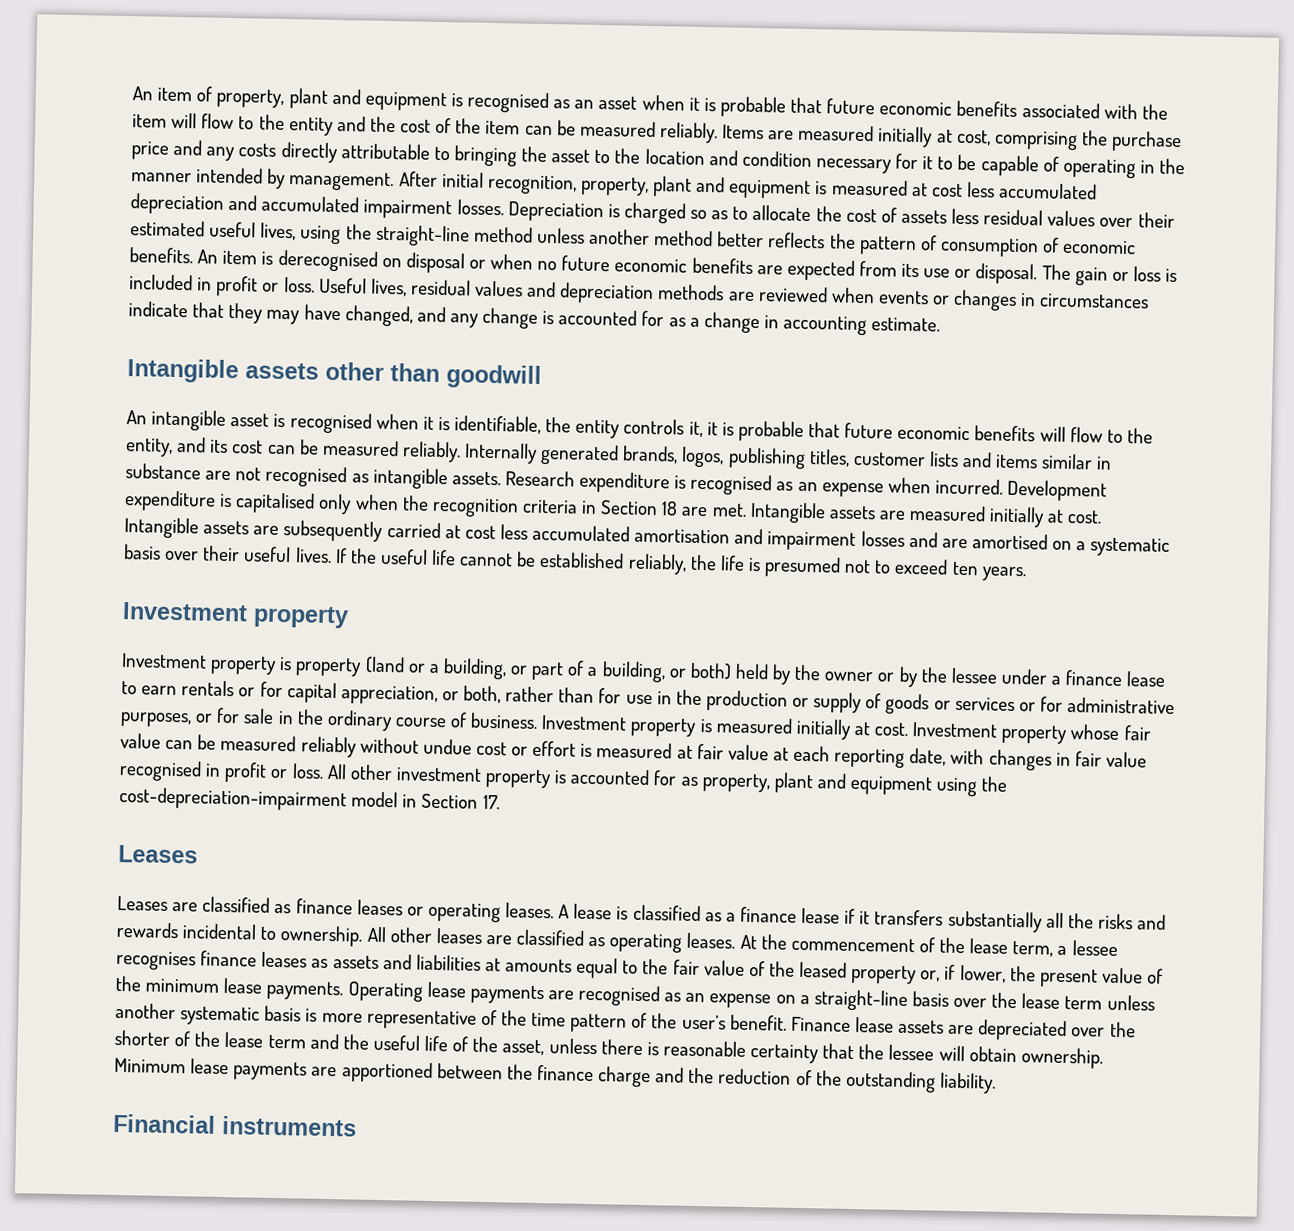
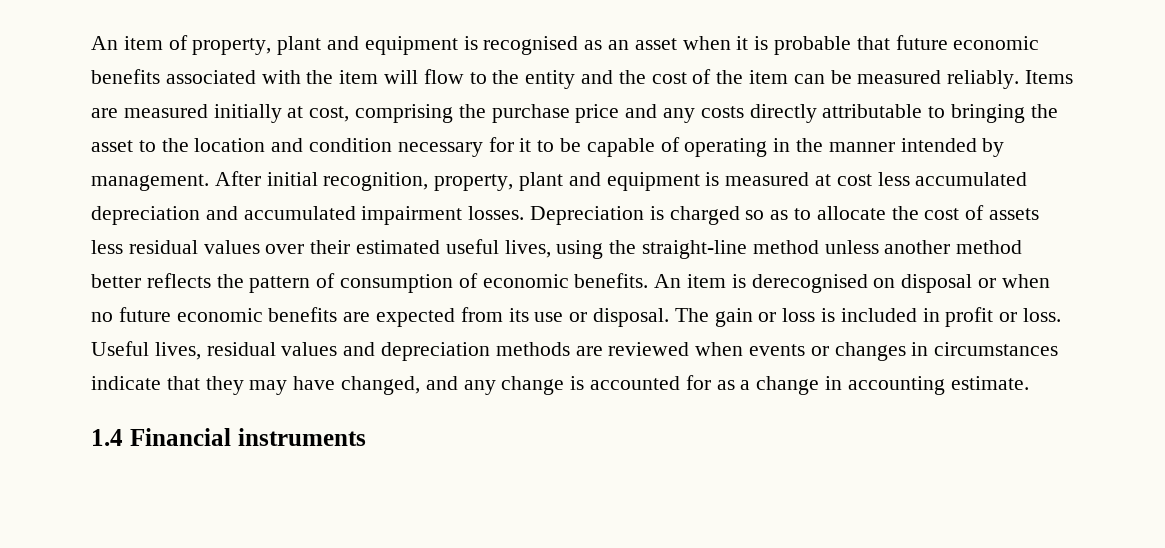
- Intangible assets other than goodwill
- An intangible asset is recognised when it is identifiable, the entity controls it, it is probable that future economic benefits will flow to the entity, and its cost can be measured reliably. Internally generated brands, logos, publishing titles, customer lists and items similar in substance are not recognised as intangible assets. Research expenditure is recognised as an expense when incurred. Development expenditure is capitalised only when the recognition criteria in Section 18 are met. Intangible assets are measured initially at cost. Intangible assets are subsequently carried at cost less accumulated amortisation and impairment losses and are amortised on a systematic basis over their useful lives. If the useful life cannot be established reliably, the life is presumed not to exceed ten years.
- Investment property
- Investment property is property (land or a building, or part of a building, or both) held by the owner or by the lessee under a finance lease to earn rentals or for capital appreciation, or both, rather than for use in the production or supply of goods or services or for administrative purposes, or for sale in the ordinary course of business. Investment property is measured initially at cost. Investment property whose fair value can be measured reliably without undue cost or effort is measured at fair value at each reporting date, with changes in fair value recognised in profit or loss. All other investment property is accounted for as property, plant and equipment using the cost-depreciation-impairment model in Section 17.
- Leases
- Leases are classified as finance leases or operating leases. A lease is classified as a finance lease if it transfers substantially all the risks and rewards incidental to ownership. All other leases are classified as operating leases. At the commencement of the lease term, a lessee recognises finance leases as assets and liabilities at amounts equal to the fair value of the leased property or, if lower, the present value of the minimum lease payments. Operating lease payments are recognised as an expense on a straight-line basis over the lease term unless another systematic basis is more representative of the time pattern of the user’s benefit. Finance lease assets are depreciated over the shorter of the lease term and the useful life of the asset, unless there is reasonable certainty that the lessee will obtain ownership. Minimum lease payments are apportioned between the finance charge and the reduction of the outstanding liability.
- Financial instruments
+ 1.4 Financial instruments

